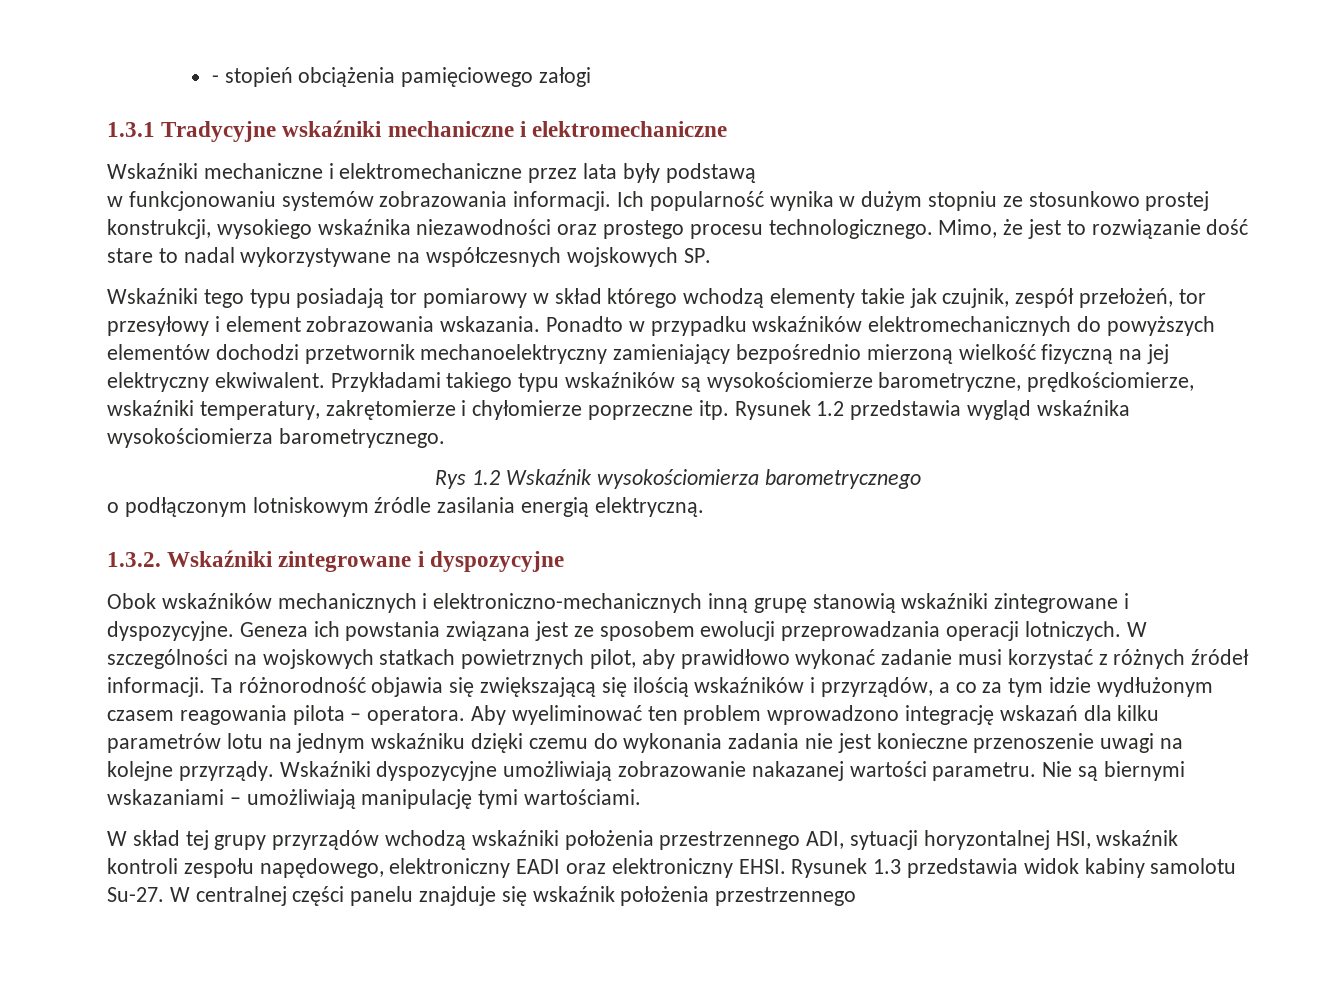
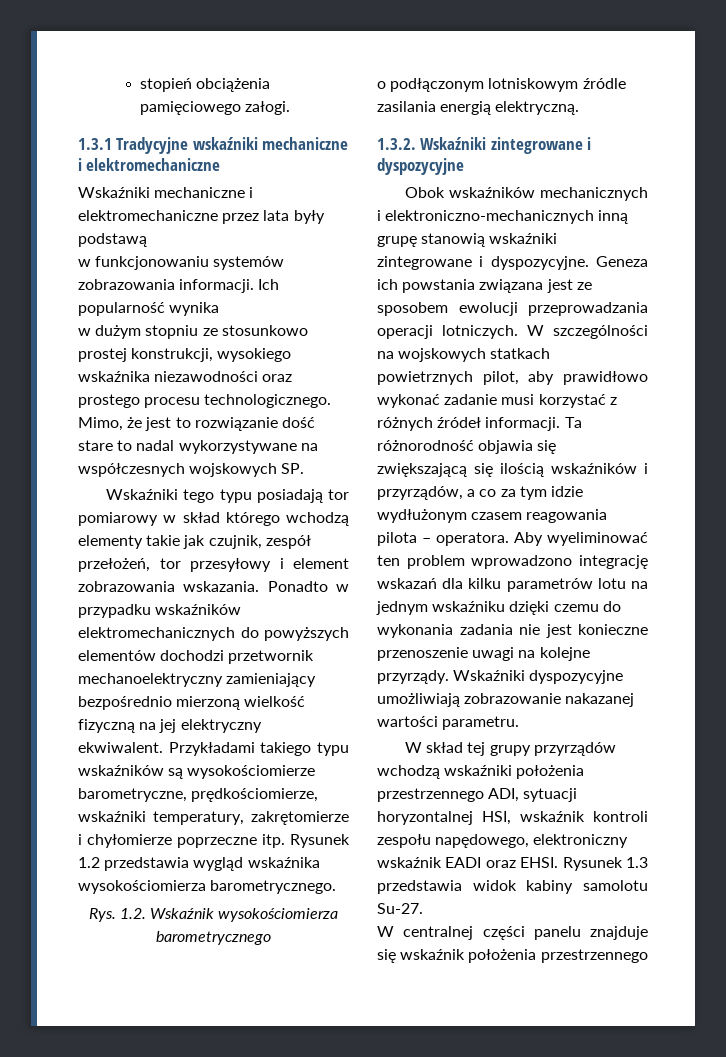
- - stopień obciążenia pamięciowego załogi
+ stopień obciążenia pamięciowego załogi.
- Ich popularność wynika w dużym stopniu ze stosunkowo prostej konstrukcji, wysokiego wskaźnika niezawodności oraz prostego procesu technologicznego.
+ Ich popularność wynika
+ w dużym stopniu ze stosunkowo prostej konstrukcji, wysokiego wskaźnika niezawodności oraz prostego procesu technologicznego.
- Rys 1.2 Wskaźnik wysokościomierza barometrycznego
+ Rys. 1.2. Wskaźnik wysokościomierza barometrycznego
- Nie są biernymi wskazaniami – umożliwiają manipulację tymi wartościami.
- W skład tej grupy przyrządów wchodzą wskaźniki położenia przestrzennego ADI, sytuacji horyzontalnej HSI, wskaźnik kontroli zespołu napędowego, elektroniczny EADI oraz elektroniczny EHSI.
+ W skład tej grupy przyrządów wchodzą wskaźniki położenia przestrzennego ADI, sytuacji horyzontalnej HSI, wskaźnik kontroli zespołu napędowego, elektroniczny wskaźnik EADI oraz EHSI.
- Rysunek 1.3 przedstawia widok kabiny samolotu Su-27. W centralnej części panelu znajduje się wskaźnik położenia przestrzennego
+ Rysunek 1.3 przedstawia widok kabiny samolotu Su-27.
+ W centralnej części panelu znajduje się wskaźnik położenia przestrzennego

